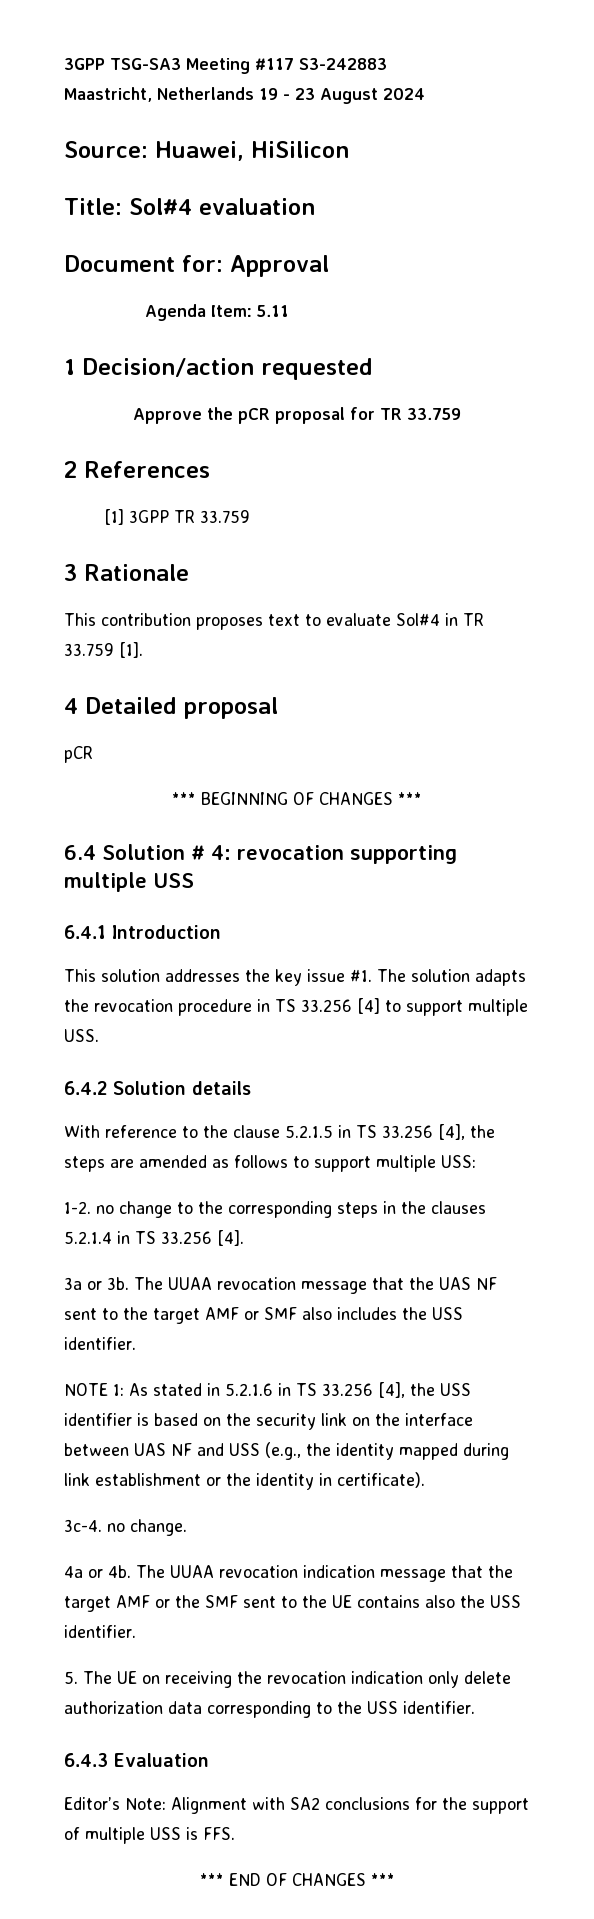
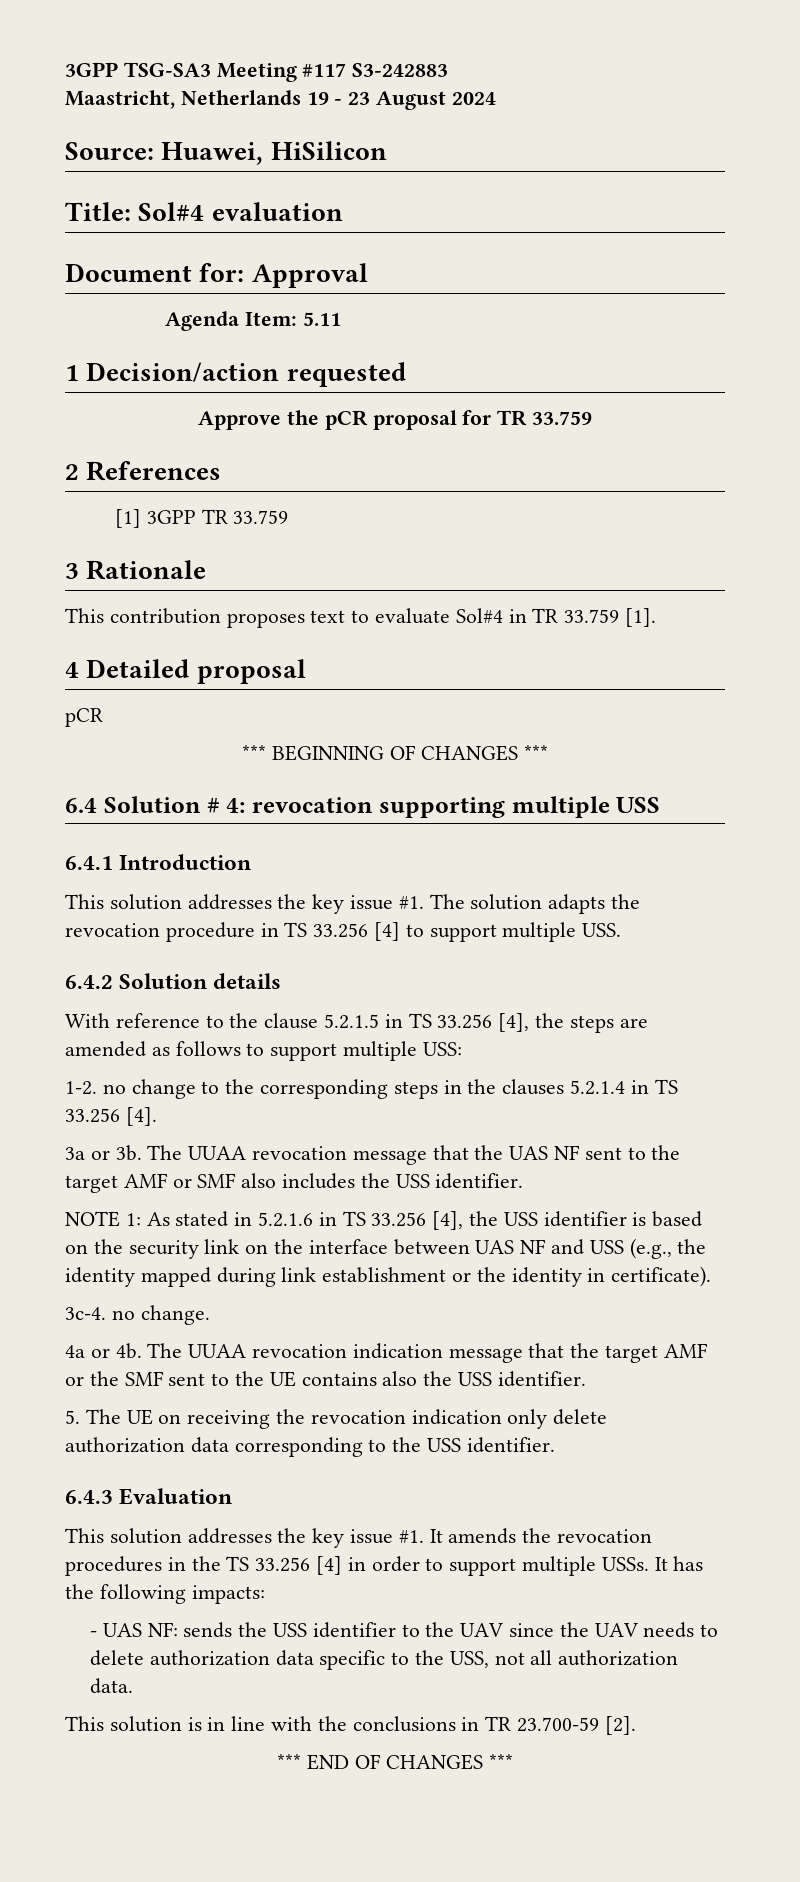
- Editor’s Note: Alignment with SA2 conclusions for the support of multiple USS is FFS.
+ This solution addresses the key issue #1. It amends the revocation procedures in the TS 33.256 [4] in order to support multiple USSs. It has the following impacts:
+ - UAS NF: sends the USS identifier to the UAV since the UAV needs to delete authorization data specific to the USS, not all authorization data.
+ This solution is in line with the conclusions in TR 23.700-59 [2].

